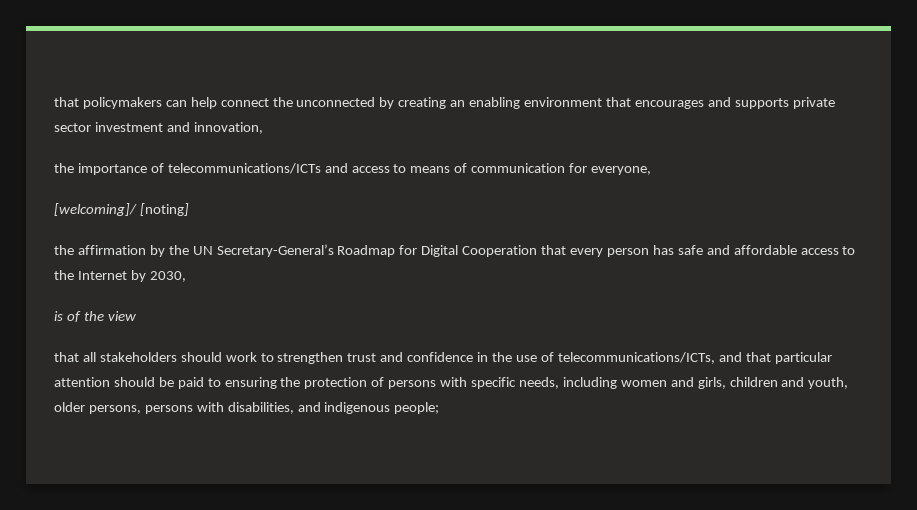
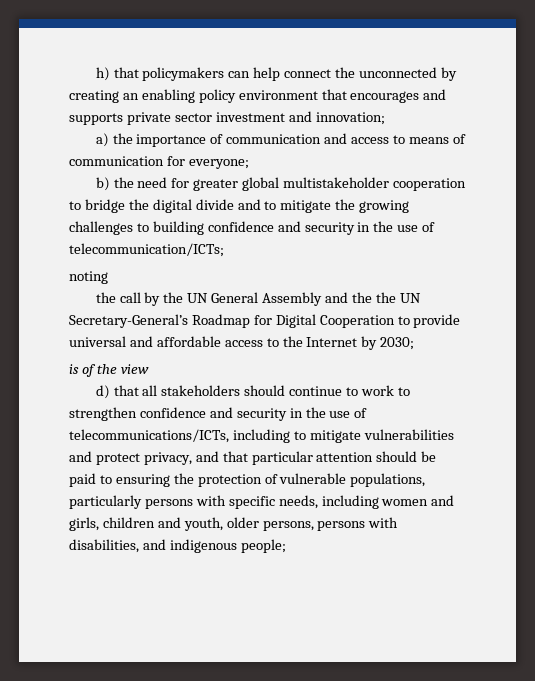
- that policymakers can help connect the unconnected by creating an enabling environment that encourages and supports private sector investment and innovation,
- the importance of telecommunications/ICTs and access to means of communication for everyone,
- [welcoming]/ [noting]
- the affirmation by the UN Secretary-General’s Roadmap for Digital Cooperation that every person has safe and affordable access to the Internet by 2030,
+ h) that policymakers can help connect the unconnected by creating an enabling policy environment that encourages and supports private sector investment and innovation;
+ a) the importance of communication and access to means of communication for everyone;
+ b) the need for greater global multistakeholder cooperation to bridge the digital divide and to mitigate the growing challenges to building confidence and security in the use of telecommunication/ICTs;
+ noting
+ the call by the UN General Assembly and the the UN Secretary-General’s Roadmap for Digital Cooperation to provide universal and affordable access to the Internet by 2030;
- that all stakeholders should work to strengthen trust and confidence in the use of telecommunications/ICTs, and that particular attention should be paid to ensuring the protection of persons with specific needs, including women and girls, children and youth, older persons, persons with disabilities, and indigenous people;
+ d) that all stakeholders should continue to work to strengthen confidence and security in the use of telecommunications/ICTs, including to mitigate vulnerabilities and protect privacy, and that particular attention should be paid to ensuring the protection of vulnerable populations, particularly persons with specific needs, including women and girls, children and youth, older persons, persons with disabilities, and indigenous people;

